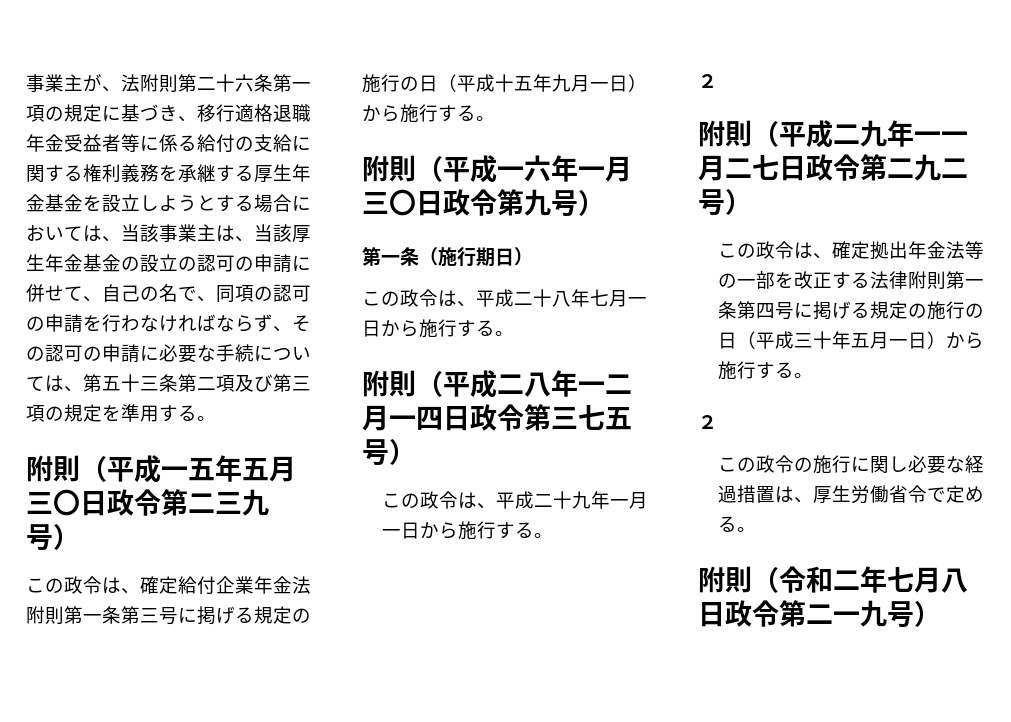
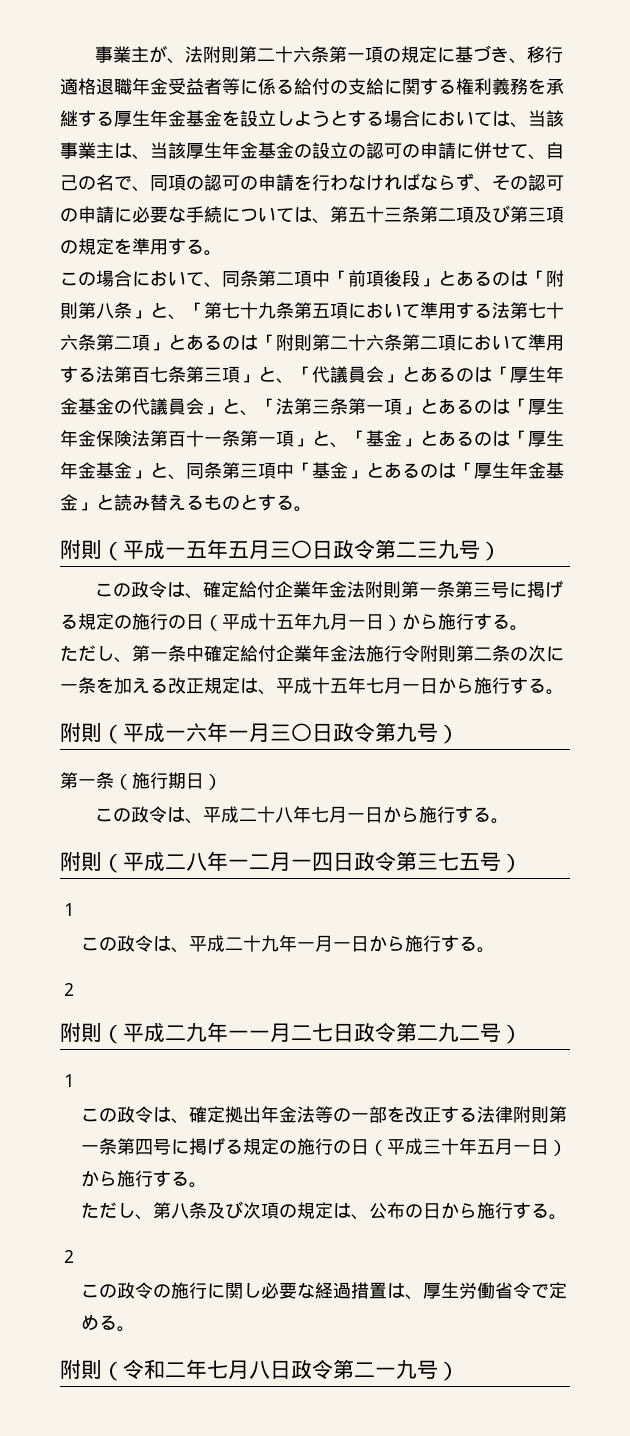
+ この場合において、同条第二項中「前項後段」とあるのは「附則第八条」と、「第七十九条第五項において準用する法第七十六条第二項」とあるのは「附則第二十六条第二項において準用する法第百七条第三項」と、「代議員会」とあるのは「厚生年金基金の代議員会」と、「法第三条第一項」とあるのは「厚生年金保険法第百十一条第一項」と、「基金」とあるのは「厚生年金基金」と、同条第三項中「基金」とあるのは「厚生年金基金」と読み替えるものとする。
+ ただし、第一条中確定給付企業年金法施行令附則第二条の次に一条を加える改正規定は、平成十五年七月一日から施行する。
  附則（平成二八年一二月一四日政令第三七五号）
+ １
  附則（平成二九年一一月二七日政令第二九二号）
+ １
+ ただし、第八条及び次項の規定は、公布の日から施行する。

